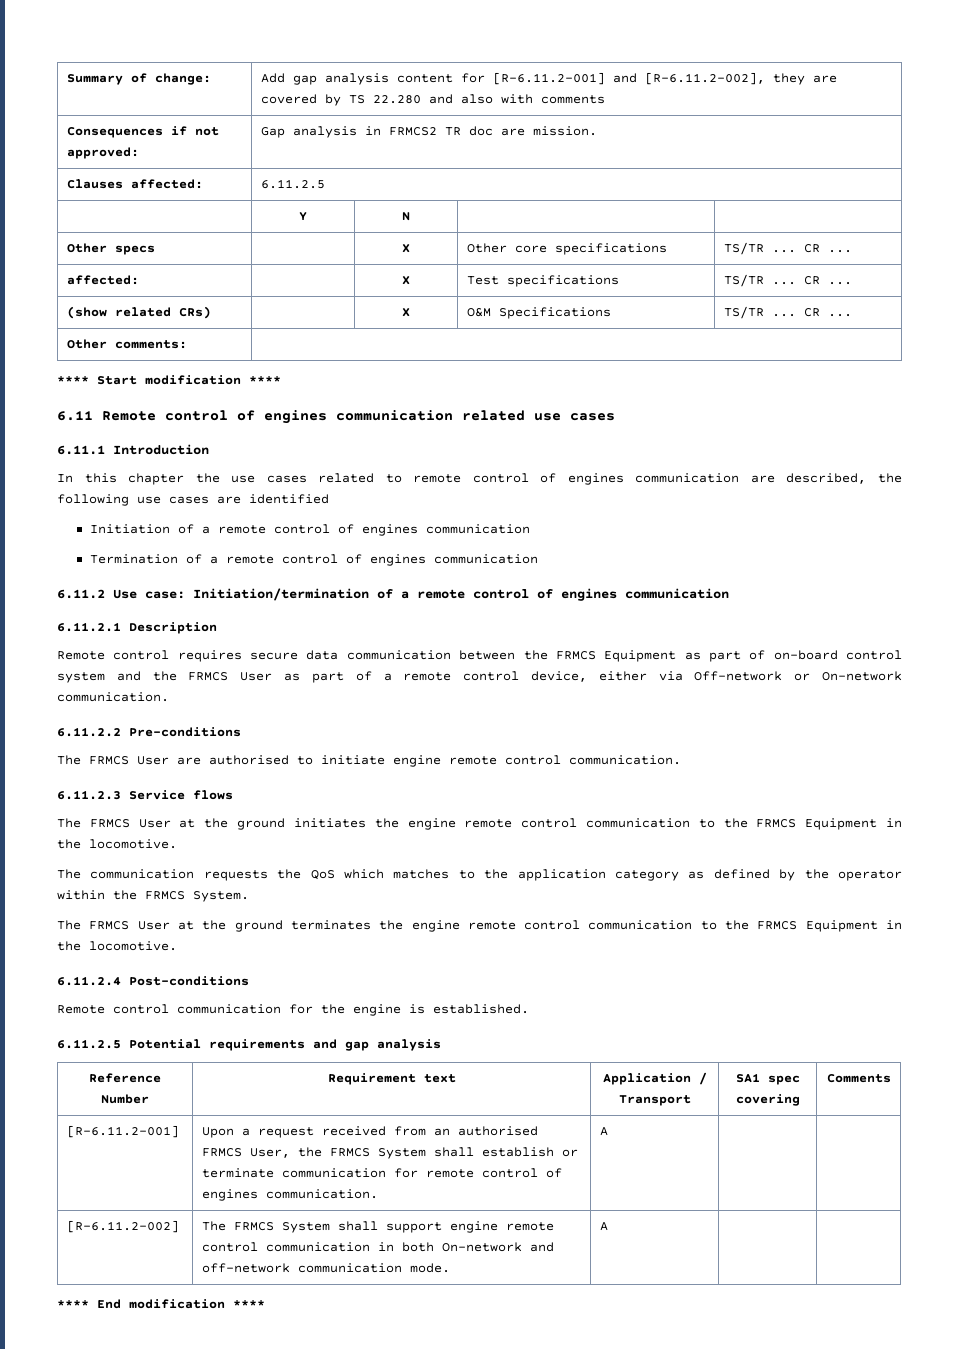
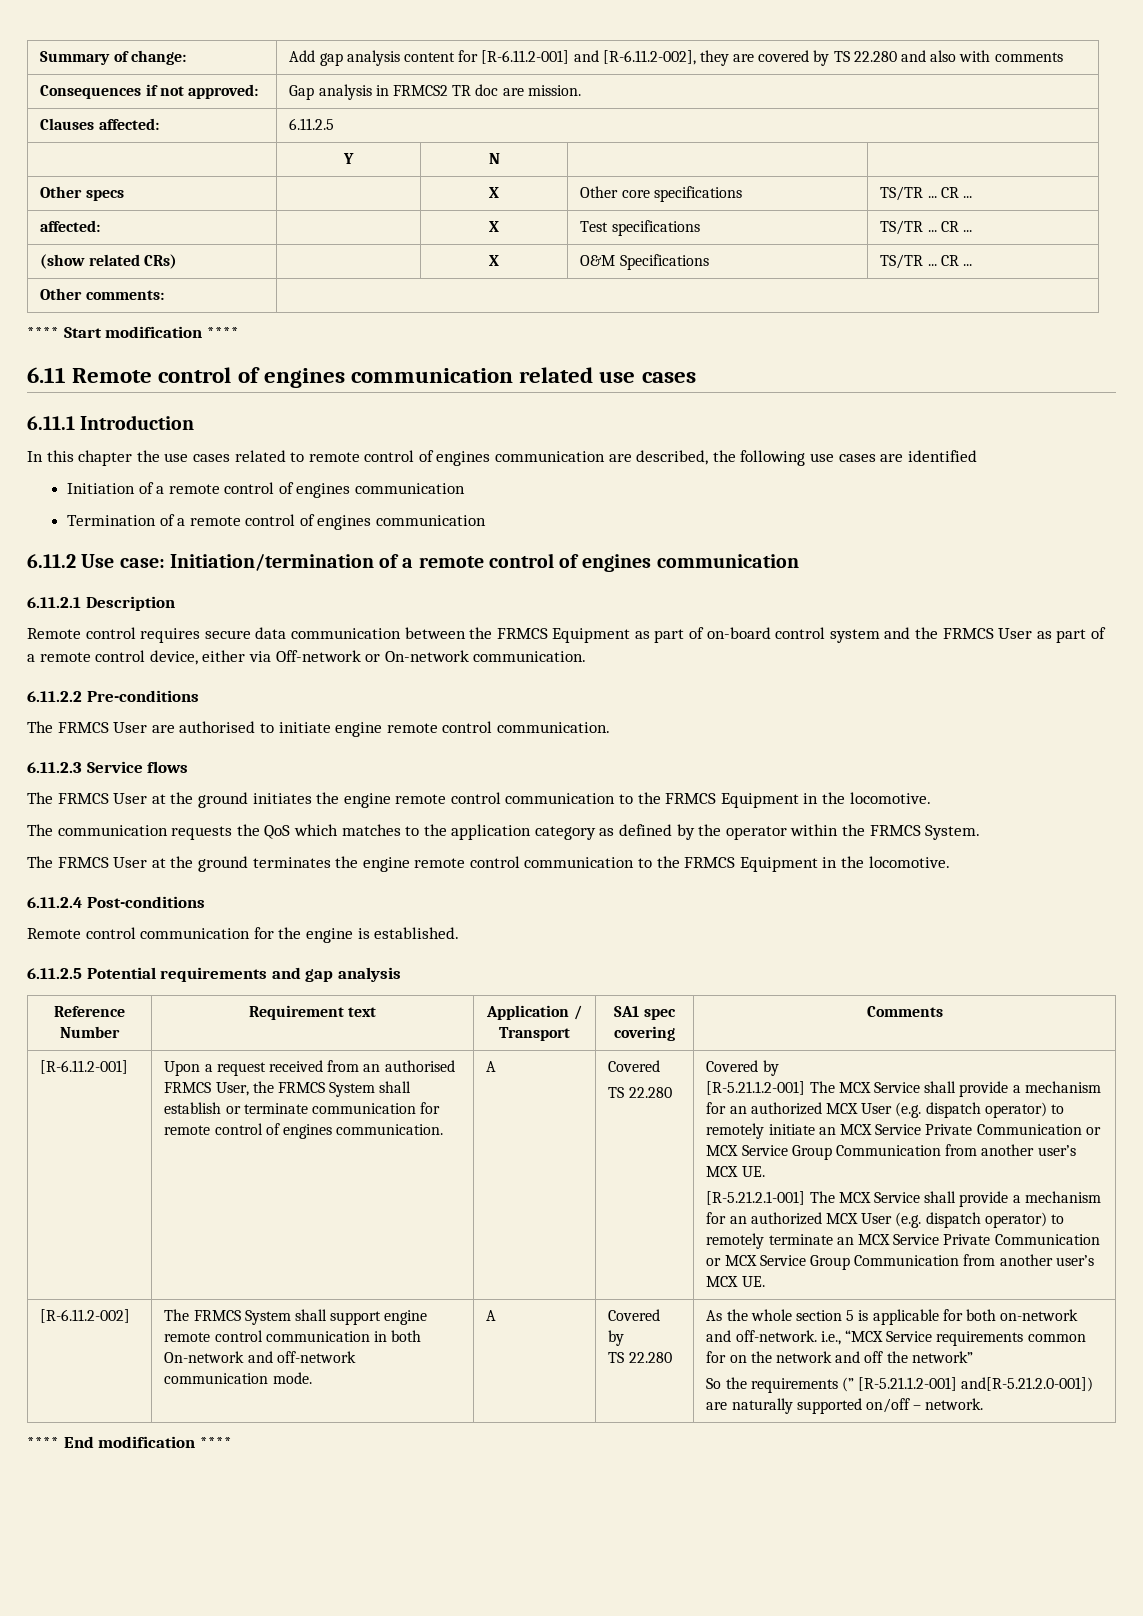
- Upon a request received from an authorised FRMCS User, the FRMCS System shall establish or terminate communication for remote control of engines communication. | A
+ Upon a request received from an authorised FRMCS User, the FRMCS System shall establish or terminate communication for remote control of engines communication. | A | Covered
+ TS 22.280 | Covered by
+ [R-5.21.1.2-001] The MCX Service shall provide a mechanism for an authorized MCX User (e.g. dispatch operator) to remotely initiate an MCX Service Private Communication or MCX Service Group Communication from another user’s MCX UE.
+ [R-5.21.2.1-001] The MCX Service shall provide a mechanism for an authorized MCX User (e.g. dispatch operator) to remotely terminate an MCX Service Private Communication or MCX Service Group Communication from another user’s MCX UE.
- The FRMCS System shall support engine remote control communication in both On-network and off-network communication mode. | A
+ The FRMCS System shall support engine remote control communication in both On-network and off-network communication mode. | A | Covered by
+ TS 22.280 | As the whole section 5 is applicable for both on-network and off-network. i.e., “MCX Service requirements common for on the network and off the network”
+ So the requirements (” [R-5.21.1.2-001] and[R-5.21.2.0-001]) are naturally supported on/off – network.

